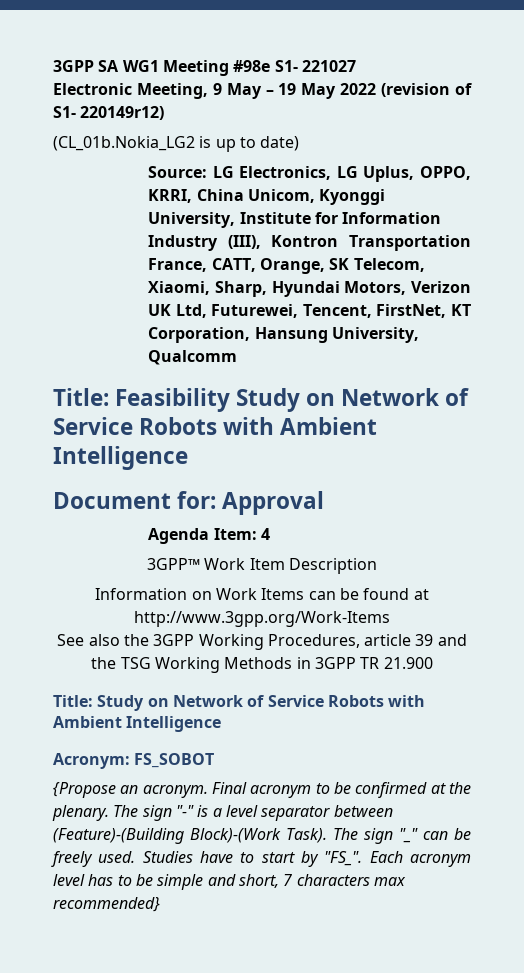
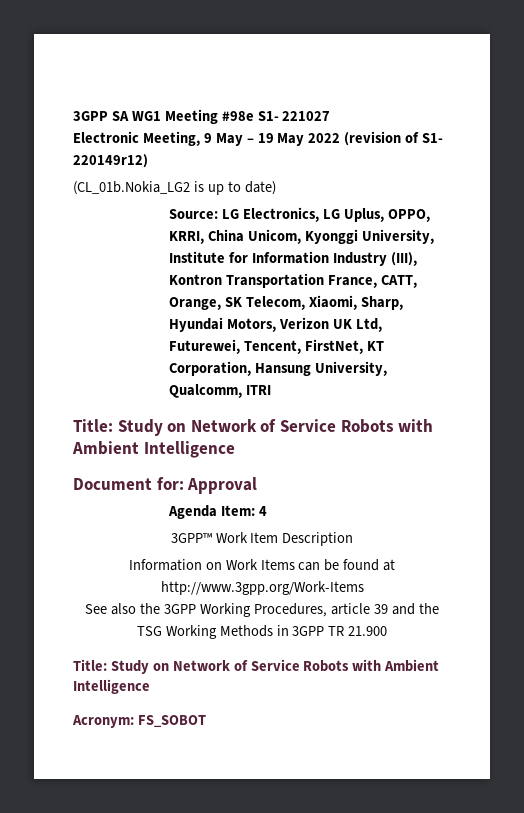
- Source: LG Electronics, LG Uplus, OPPO, KRRI, China Unicom, Kyonggi University, Institute for Information Industry (III), Kontron Transportation France, CATT, Orange, SK Telecom, Xiaomi, Sharp, Hyundai Motors, Verizon UK Ltd, Futurewei, Tencent, FirstNet, KT Corporation, Hansung University, Qualcomm
- Title: Feasibility Study on Network of Service Robots with Ambient Intelligence
+ Source: LG Electronics, LG Uplus, OPPO, KRRI, China Unicom, Kyonggi University, Institute for Information Industry (III), Kontron Transportation France, CATT, Orange, SK Telecom, Xiaomi, Sharp, Hyundai Motors, Verizon UK Ltd, Futurewei, Tencent, FirstNet, KT Corporation, Hansung University, Qualcomm, ITRI
+ Title: Study on Network of Service Robots with Ambient Intelligence
- {Propose an acronym. Final acronym to be confirmed at the plenary. The sign "-" is a level separator between (Feature)-(Building Block)-(Work Task). The sign "_" can be freely used. Studies have to start by "FS_". Each acronym level has to be simple and short, 7 characters max recommended}

